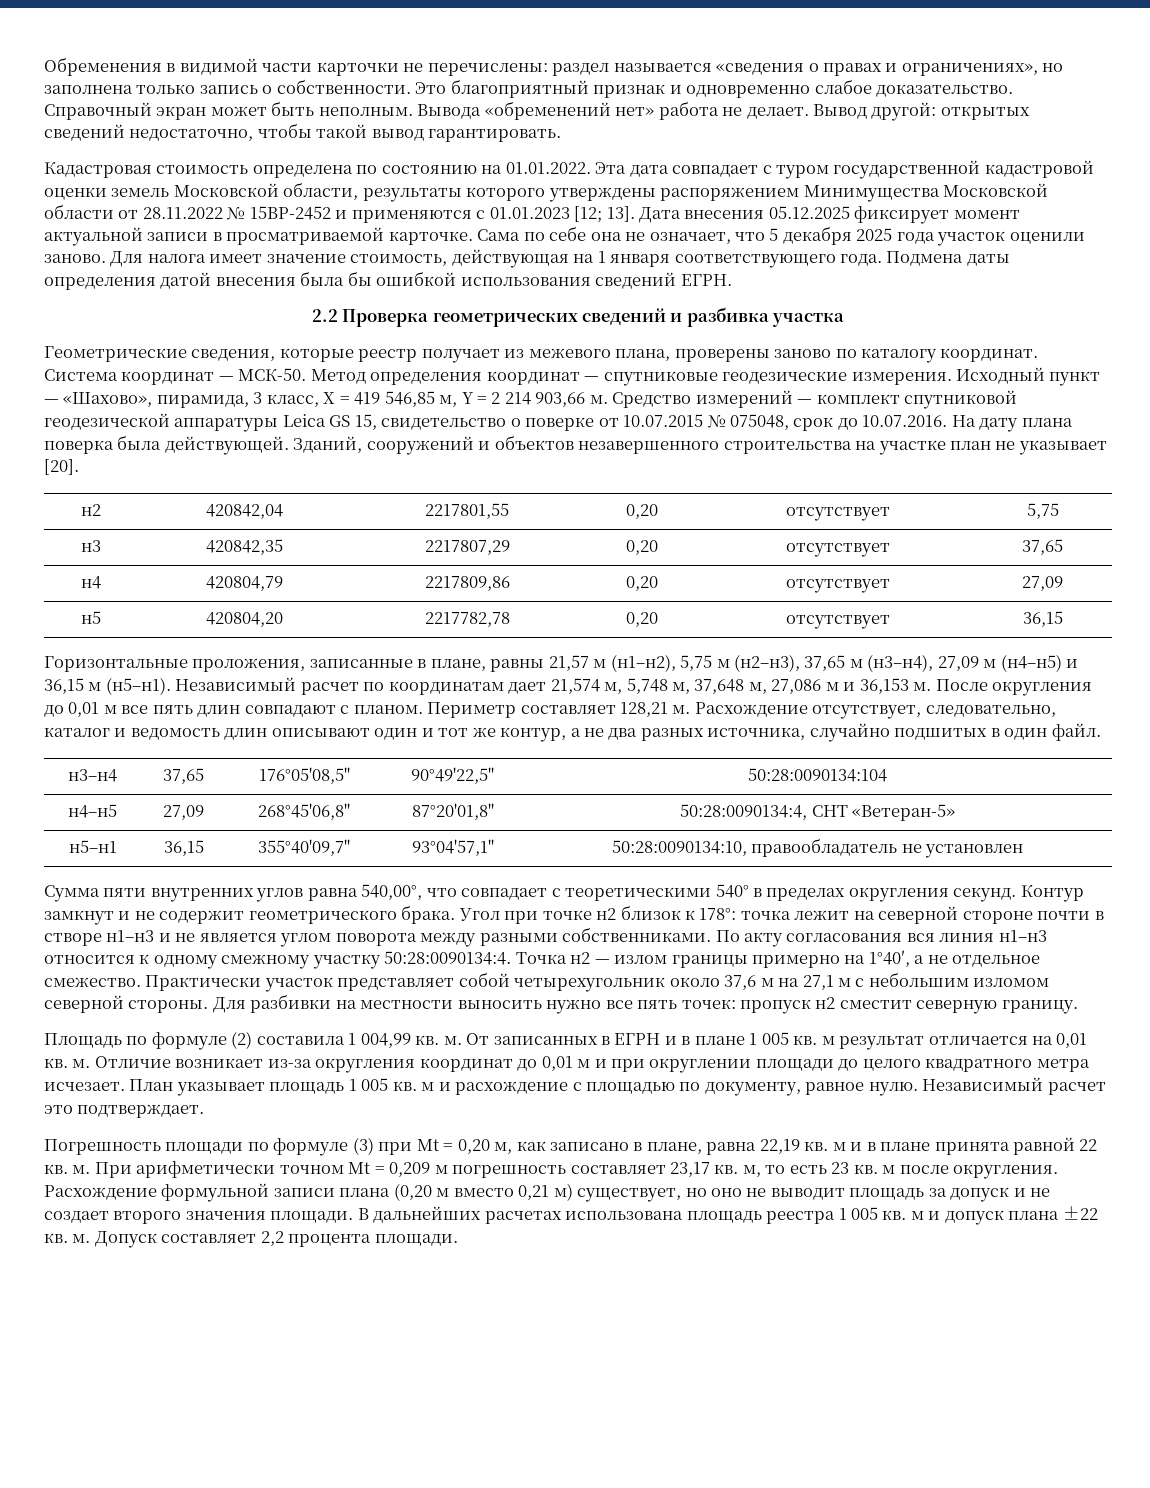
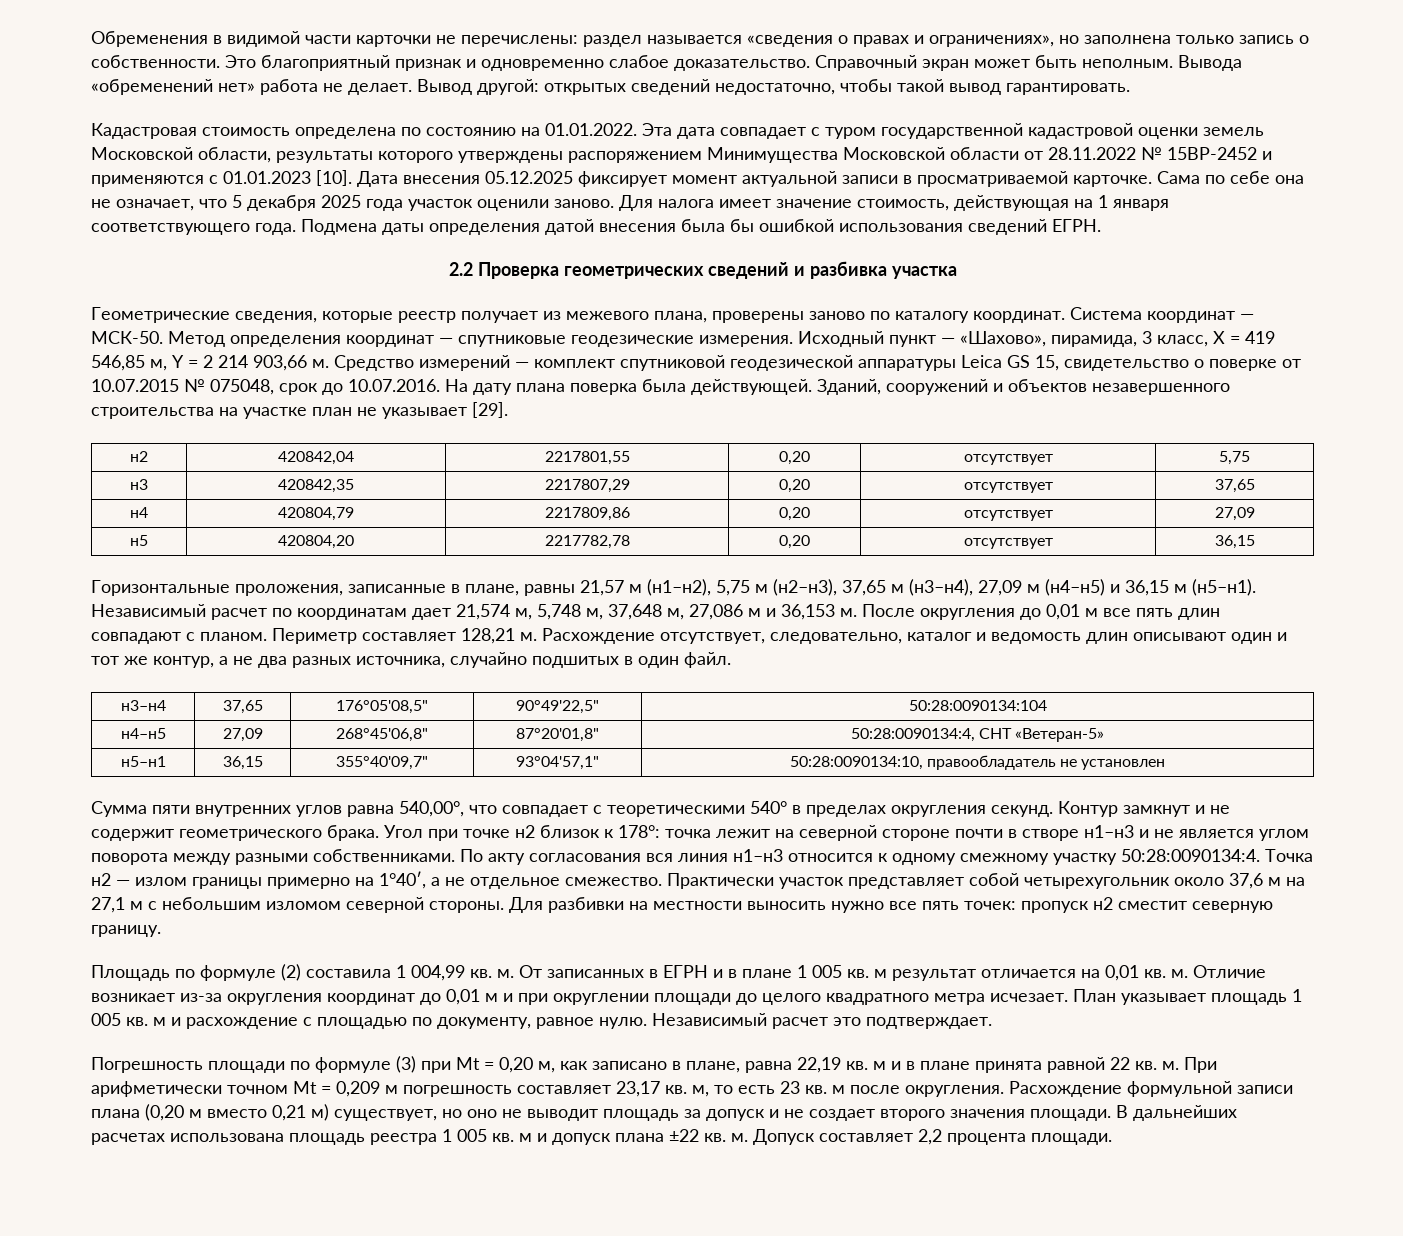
- Кадастровая стоимость определена по состоянию на 01.01.2022. Эта дата совпадает с туром государственной кадастровой оценки земель Московской области, результаты которого утверждены распоряжением Минимущества Московской области от 28.11.2022 № 15ВР-2452 и применяются с 01.01.2023 [12; 13].
+ Кадастровая стоимость определена по состоянию на 01.01.2022. Эта дата совпадает с туром государственной кадастровой оценки земель Московской области, результаты которого утверждены распоряжением Минимущества Московской области от 28.11.2022 № 15ВР-2452 и применяются с 01.01.2023 [10].
- Зданий, сооружений и объектов незавершенного строительства на участке план не указывает [20].
+ Зданий, сооружений и объектов незавершенного строительства на участке план не указывает [29].

